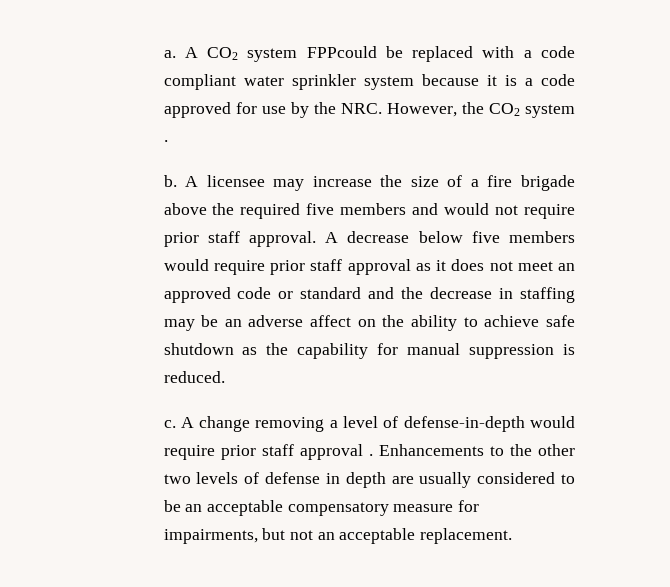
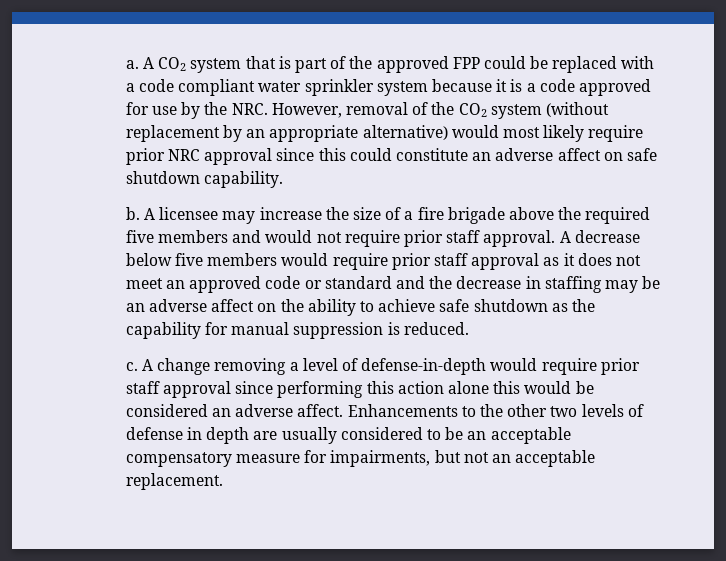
- A CO2 system FPPcould be replaced with a code compliant water sprinkler system because it is a code approved for use by the NRC. However, the CO2 system .
+ A CO2 system that is part of the approved FPP could be replaced with a code compliant water sprinkler system because it is a code approved for use by the NRC. However, removal of the CO2 system (without replacement by an appropriate alternative) would most likely require prior NRC approval since this could constitute an adverse affect on safe shutdown capability.
- A change removing a level of defense-in-depth would require prior staff approval .
+ A change removing a level of defense-in-depth would require prior staff approval since performing this action alone this would be considered an adverse affect.

